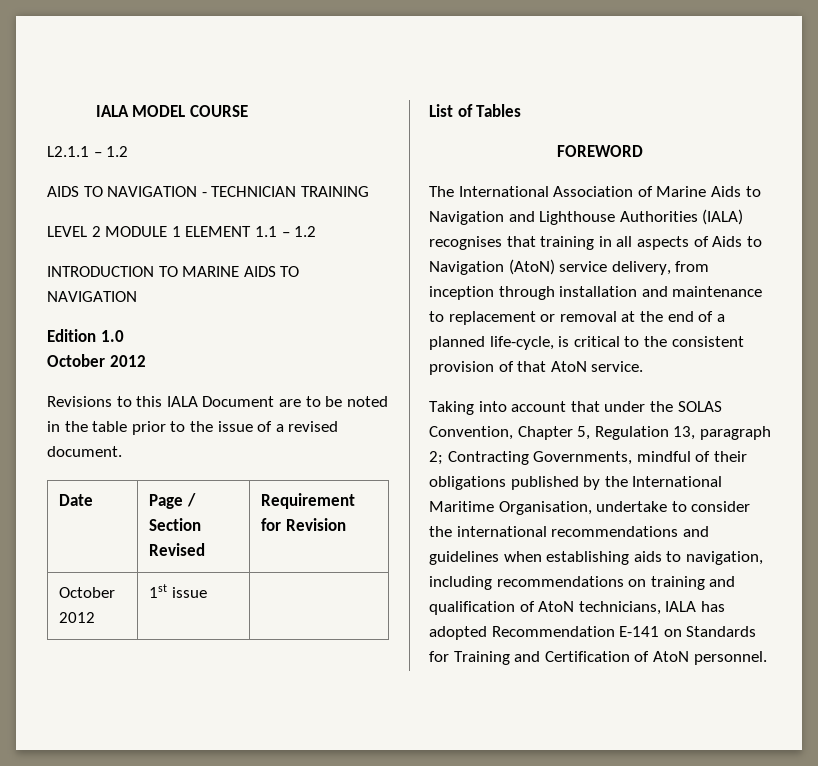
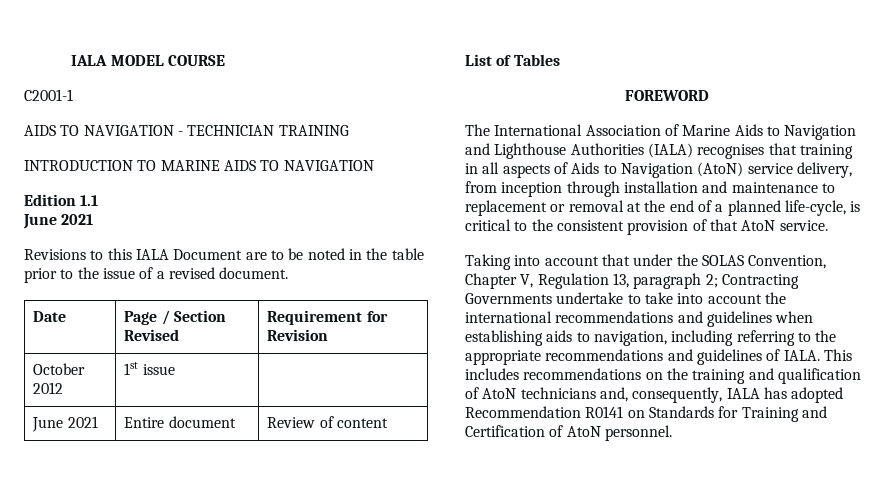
- L2.1.1 – 1.2
+ C2001-1
- LEVEL 2 MODULE 1 ELEMENT 1.1 – 1.2
- Edition 1.0
- October 2012
+ Edition 1.1
+ June 2021
+ June 2021 | Entire document | Review of content
- Taking into account that under the SOLAS Convention, Chapter 5, Regulation 13, paragraph 2; Contracting Governments, mindful of their obligations published by the International Maritime Organisation, undertake to consider the international recommendations and guidelines when establishing aids to navigation, including recommendations on training and qualification of AtoN technicians, IALA has adopted Recommendation E-141 on Standards for Training and Certification of AtoN personnel.
+ Taking into account that under the SOLAS Convention, Chapter V, Regulation 13, paragraph 2; Contracting Governments undertake to take into account the international recommendations and guidelines when establishing aids to navigation, including referring to the appropriate recommendations and guidelines of IALA. This includes recommendations on the training and qualification of AtoN technicians and, consequently, IALA has adopted Recommendation R0141 on Standards for Training and Certification of AtoN personnel.

